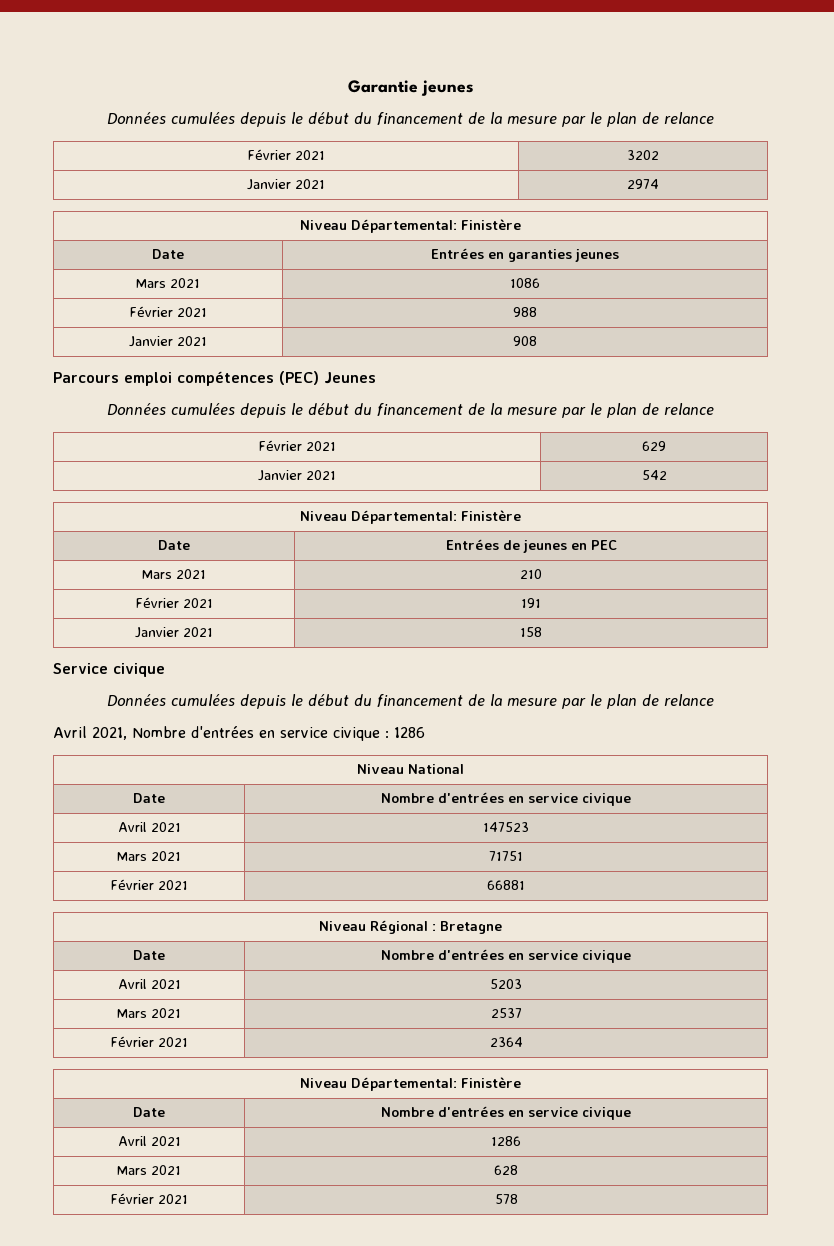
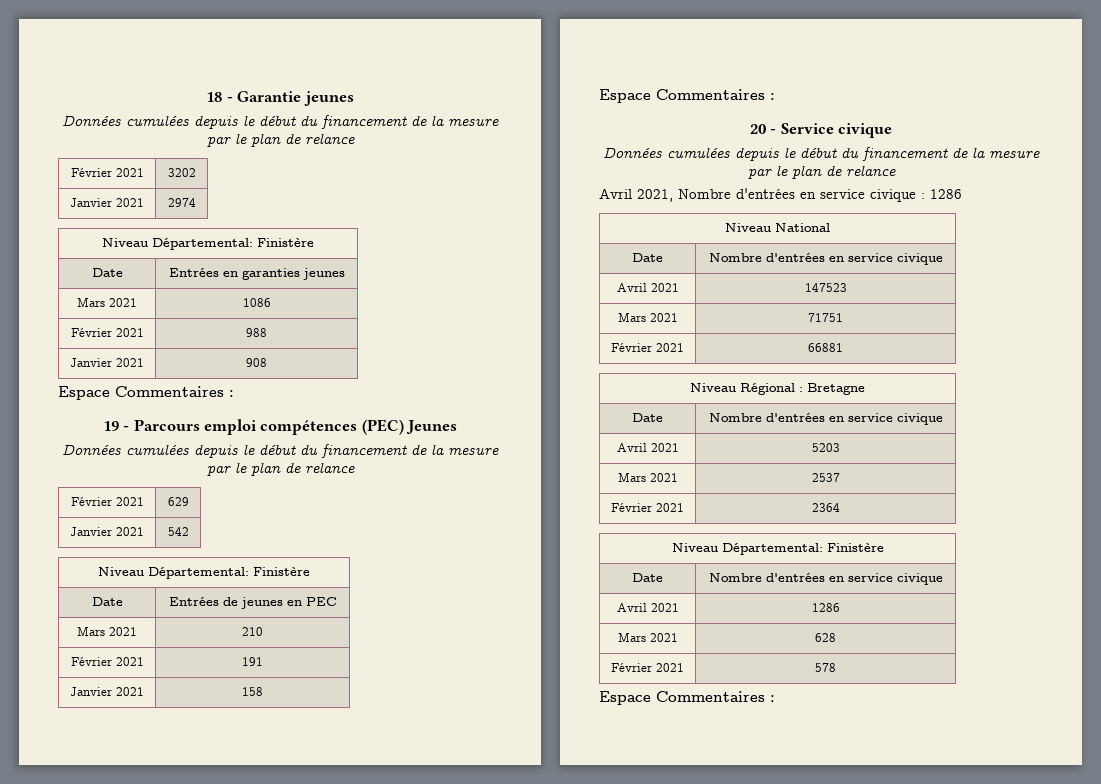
- Garantie jeunes
+ 18 - Garantie jeunes
  Janvier 2021 | 908
- Parcours emploi compétences (PEC) Jeunes
+ Espace Commentaires :
+ 19 - Parcours emploi compétences (PEC) Jeunes
  Janvier 2021 | 158
- Service civique
+ Espace Commentaires :
+ 20 - Service civique
  Février 2021 | 578
+ Espace Commentaires :

